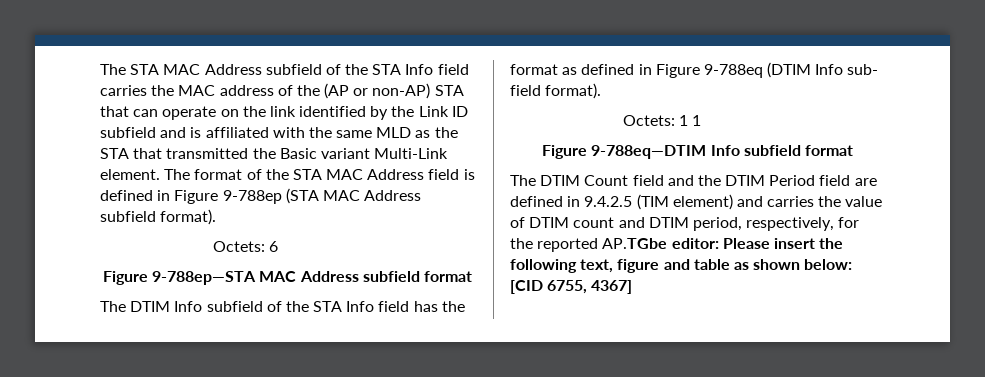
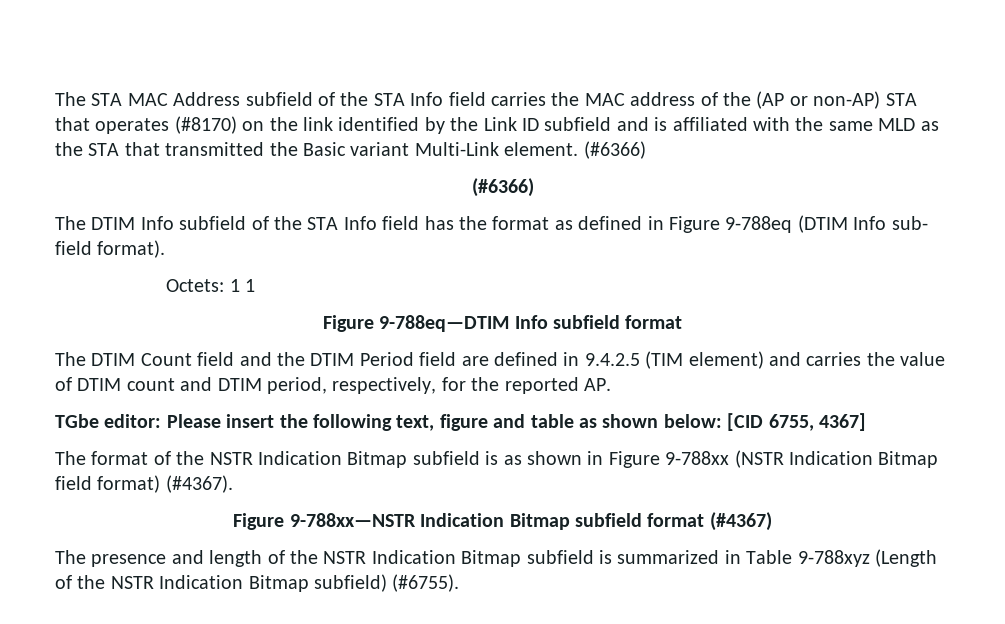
- The STA MAC Address subfield of the STA Info field carries the MAC address of the (AP or non-AP) STA that can operate on the link identified by the Link ID subfield and is affiliated with the same MLD as the STA that transmitted the Basic variant Multi-Link element. The format of the STA MAC Address field is defined in Figure 9-788ep (STA MAC Address subfield format).
- Octets: 6
- Figure 9-788ep—STA MAC Address subfield format
+ The STA MAC Address subfield of the STA Info field carries the MAC address of the (AP or non-AP) STA that operates (#8170) on the link identified by the Link ID subfield and is affiliated with the same MLD as the STA that transmitted the Basic variant Multi-Link element. (#6366)
+ (#6366)
- The DTIM Count field and the DTIM Period field are defined in 9.4.2.5 (TIM element) and carries the value of DTIM count and DTIM period, respectively, for the reported AP.TGbe editor: Please insert the following text, figure and table as shown below: [CID 6755, 4367]
+ The DTIM Count field and the DTIM Period field are defined in 9.4.2.5 (TIM element) and carries the value of DTIM count and DTIM period, respectively, for the reported AP.
+ TGbe editor: Please insert the following text, figure and table as shown below: [CID 6755, 4367]
+ The format of the NSTR Indication Bitmap subfield is as shown in Figure 9-788xx (NSTR Indication Bitmap field format) (#4367).
+ Figure 9-788xx—NSTR Indication Bitmap subfield format (#4367)
+ The presence and length of the NSTR Indication Bitmap subfield is summarized in Table 9-788xyz (Length of the NSTR Indication Bitmap subfield) (#6755).

